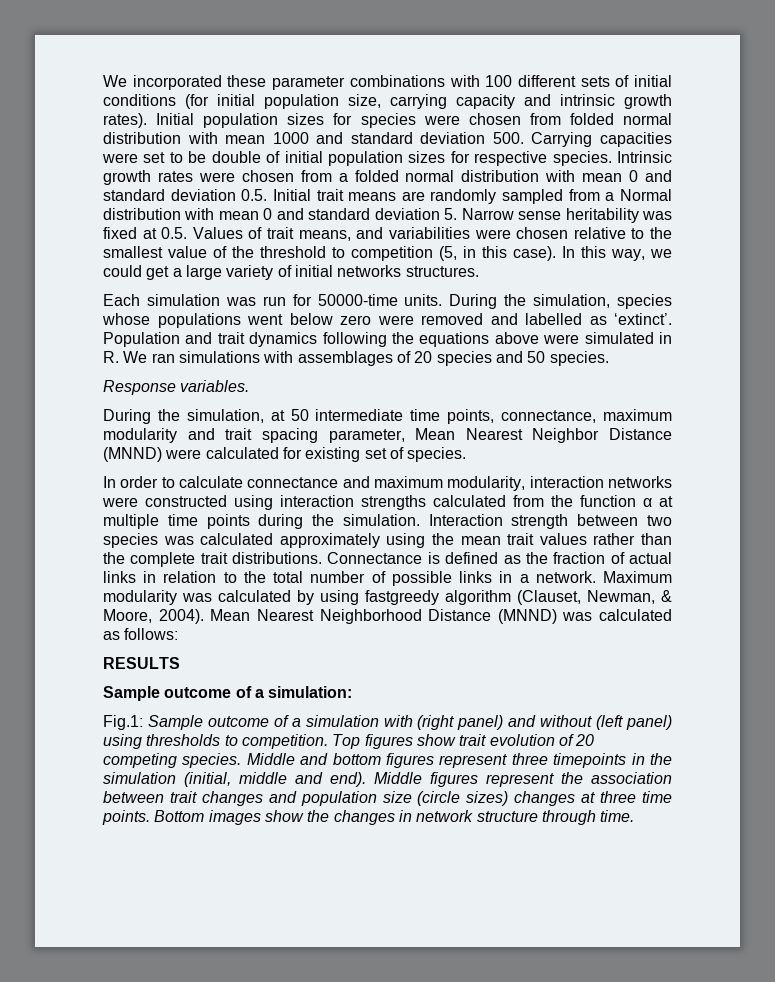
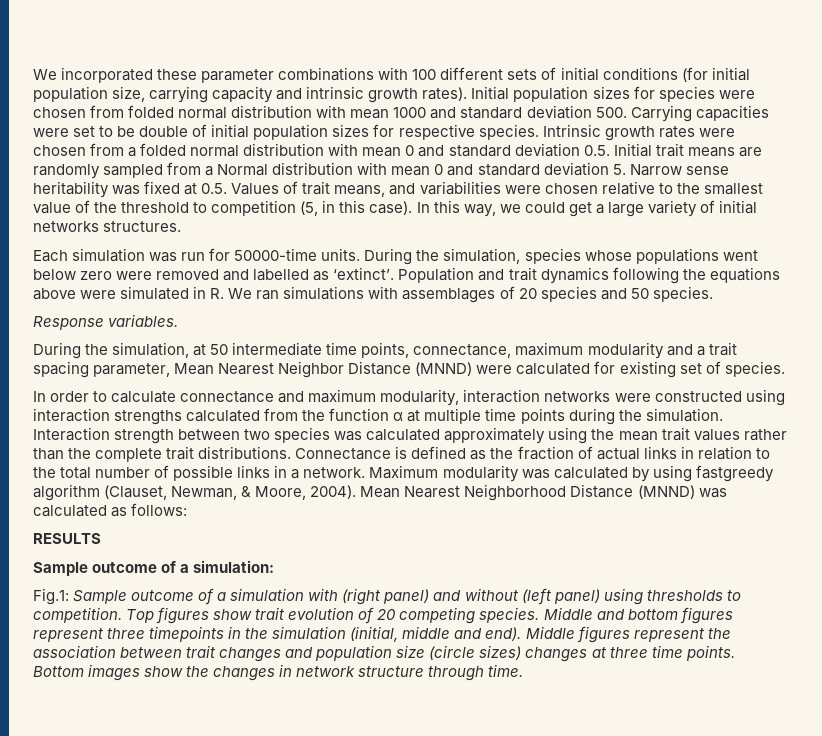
- During the simulation, at 50 intermediate time points, connectance, maximum modularity and trait spacing parameter, Mean Nearest Neighbor Distance (MNND) were calculated for existing set of species.
+ During the simulation, at 50 intermediate time points, connectance, maximum modularity and a trait spacing parameter, Mean Nearest Neighbor Distance (MNND) were calculated for existing set of species.

